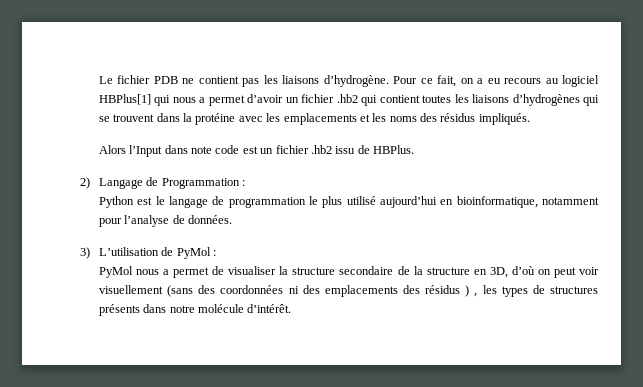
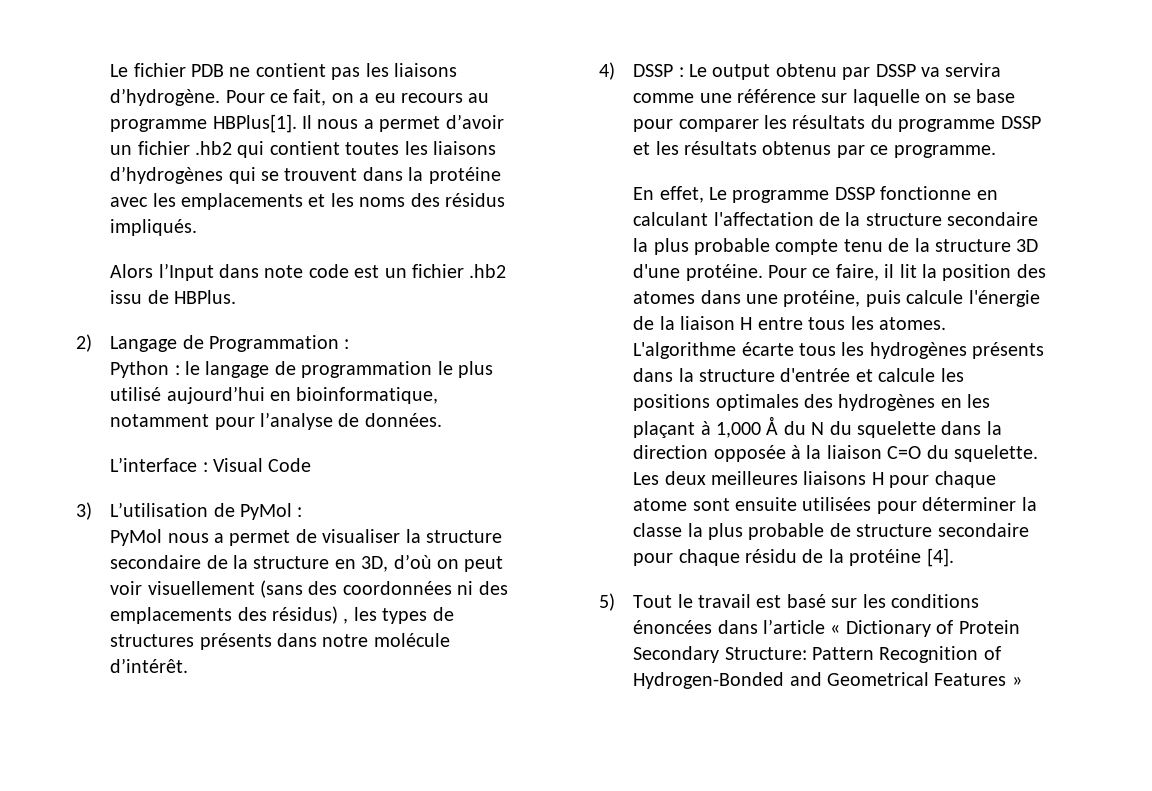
- Pour ce fait, on a eu recours au logiciel HBPlus[1] qui nous a permet d’avoir un fichier .hb2 qui contient toutes les liaisons d’hydrogènes qui se trouvent dans la protéine avec les emplacements et les noms des résidus impliqués.
+ Pour ce fait, on a eu recours au programme HBPlus[1]. Il nous a permet d’avoir un fichier .hb2 qui contient toutes les liaisons d’hydrogènes qui se trouvent dans la protéine avec les emplacements et les noms des résidus impliqués.
- Python est le langage de programmation le plus utilisé aujourd’hui en bioinformatique, notamment pour l’analyse de données.
+ Python : le langage de programmation le plus utilisé aujourd’hui en bioinformatique, notamment pour l’analyse de données.
+ L’interface : Visual Code
- PyMol nous a permet de visualiser la structure secondaire de la structure en 3D, d’où on peut voir visuellement (sans des coordonnées ni des emplacements des résidus ) , les types de structures présents dans notre molécule d’intérêt.
+ PyMol nous a permet de visualiser la structure secondaire de la structure en 3D, d’où on peut voir visuellement (sans des coordonnées ni des emplacements des résidus) , les types de structures présents dans notre molécule d’intérêt.
+ 4) DSSP : Le output obtenu par DSSP va servira comme une référence sur laquelle on se base pour comparer les résultats du programme DSSP et les résultats obtenus par ce programme.
+ En effet, Le programme DSSP fonctionne en calculant l'affectation de la structure secondaire la plus probable compte tenu de la structure 3D d'une protéine. Pour ce faire, il lit la position des atomes dans une protéine, puis calcule l'énergie de la liaison H entre tous les atomes. L'algorithme écarte tous les hydrogènes présents dans la structure d'entrée et calcule les positions optimales des hydrogènes en les plaçant à 1,000 Å du N du squelette dans la direction opposée à la liaison C=O du squelette. Les deux meilleures liaisons H pour chaque atome sont ensuite utilisées pour déterminer la classe la plus probable de structure secondaire pour chaque résidu de la protéine [4].
+ 5) Tout le travail est basé sur les conditions énoncées dans l’article « Dictionary of Protein Secondary Structure: Pattern Recognition of Hydrogen-Bonded and Geometrical Features »

